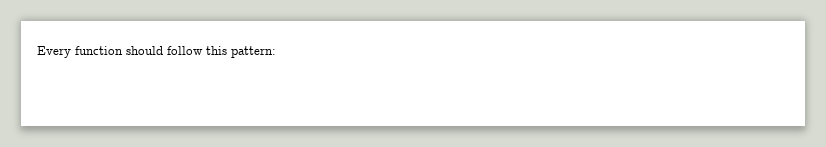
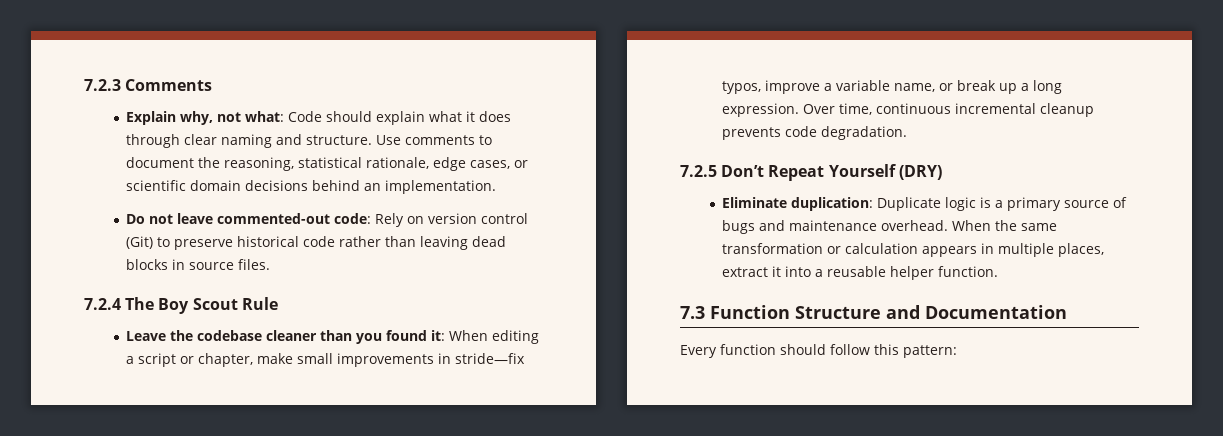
+ 7.2.3 Comments
+ Explain why, not what: Code should explain what it does through clear naming and structure. Use comments to document the reasoning, statistical rationale, edge cases, or scientific domain decisions behind an implementation.
+ Do not leave commented-out code: Rely on version control (Git) to preserve historical code rather than leaving dead blocks in source files.
+ 7.2.4 The Boy Scout Rule
+ Leave the codebase cleaner than you found it: When editing a script or chapter, make small improvements in stride—fix typos, improve a variable name, or break up a long expression. Over time, continuous incremental cleanup prevents code degradation.
+ 7.2.5 Don’t Repeat Yourself (DRY)
+ Eliminate duplication: Duplicate logic is a primary source of bugs and maintenance overhead. When the same transformation or calculation appears in multiple places, extract it into a reusable helper function.
+ 7.3 Function Structure and Documentation

